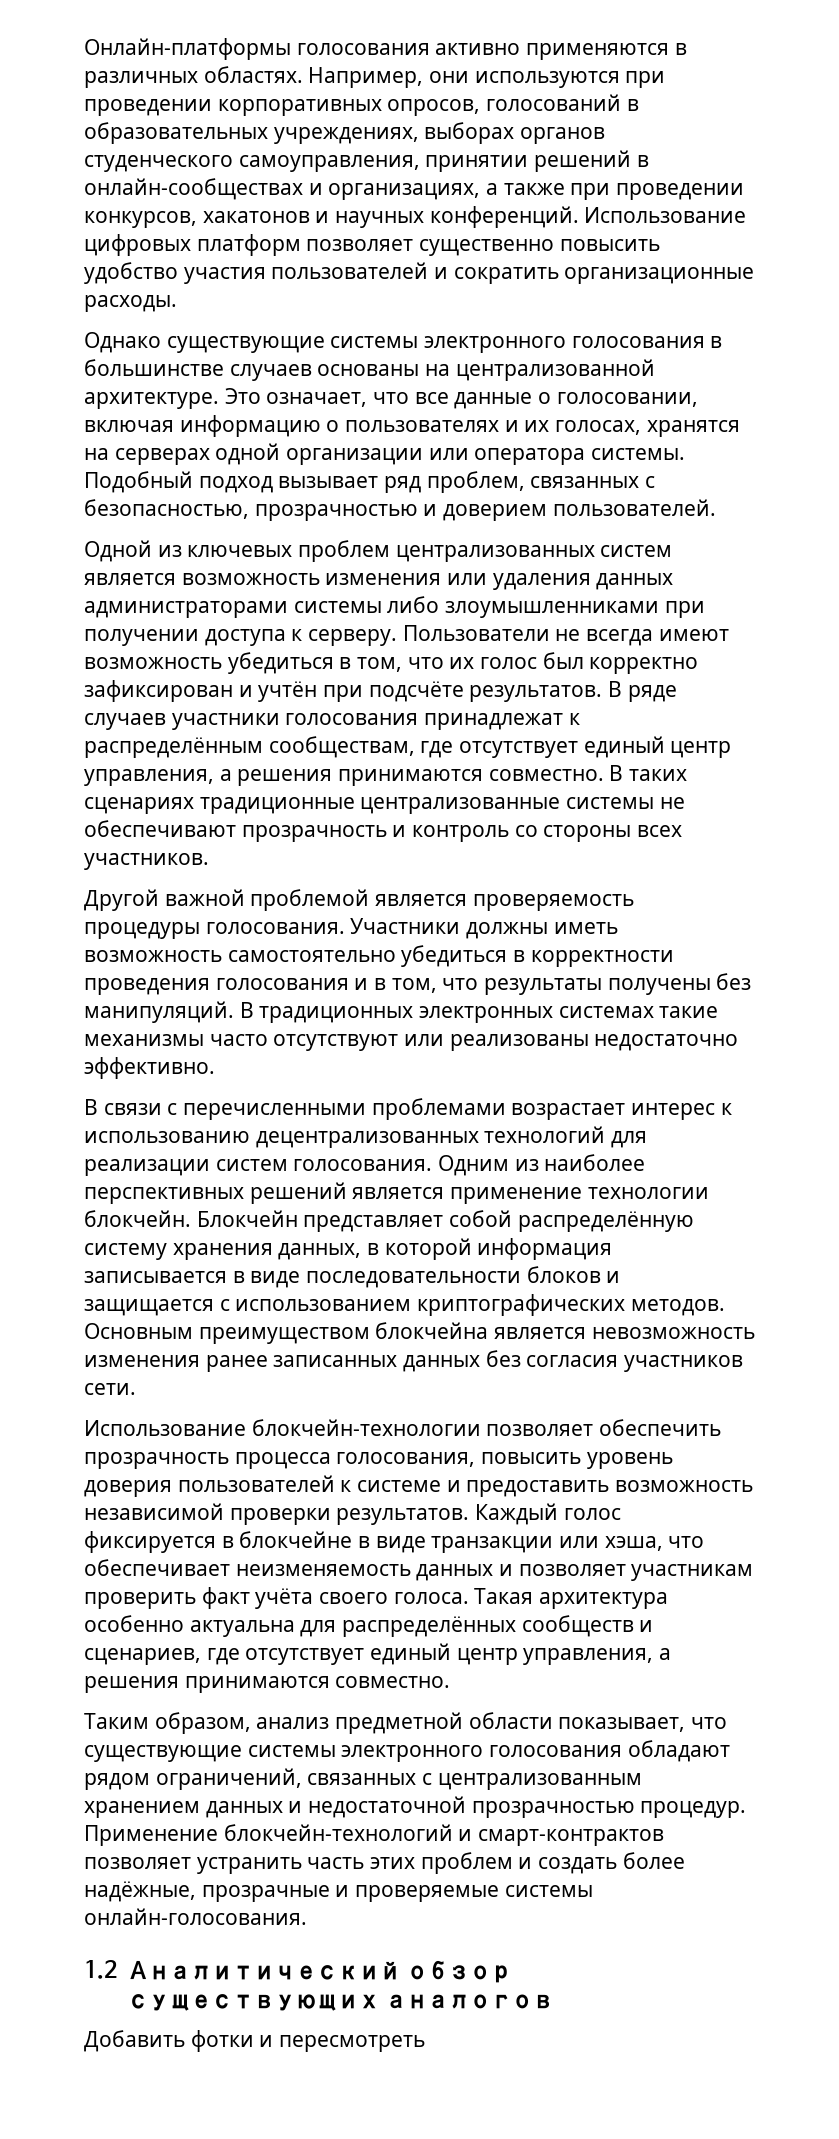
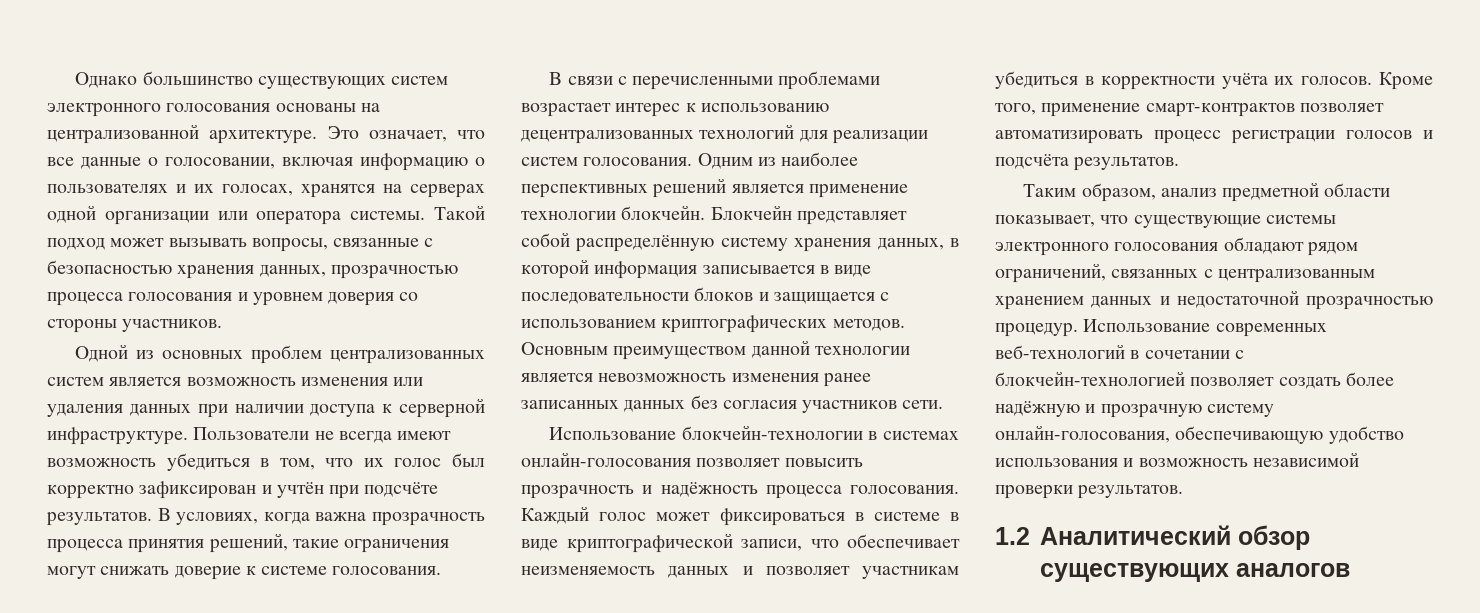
- Онлайн-платформы голосования активно применяются в различных областях. Например, они используются при проведении корпоративных опросов, голосований в образовательных учреждениях, выборах органов студенческого самоуправления, принятии решений в онлайн-сообществах и организациях, а также при проведении конкурсов, хакатонов и научных конференций. Использование цифровых платформ позволяет существенно повысить удобство участия пользователей и сократить организационные расходы.
- Однако существующие системы электронного голосования в большинстве случаев основаны на централизованной архитектуре.
+ Однако большинство существующих систем электронного голосования основаны на централизованной архитектуре.
- Подобный подход вызывает ряд проблем, связанных с безопасностью, прозрачностью и доверием пользователей.
+ Такой подход может вызывать вопросы, связанные с безопасностью хранения данных, прозрачностью процесса голосования и уровнем доверия со стороны участников.
- Одной из ключевых проблем централизованных систем является возможность изменения или удаления данных администраторами системы либо злоумышленниками при получении доступа к серверу.
+ Одной из основных проблем централизованных систем является возможность изменения или удаления данных при наличии доступа к серверной инфраструктуре.
- В ряде случаев участники голосования принадлежат к распределённым сообществам, где отсутствует единый центр управления, а решения принимаются совместно. В таких сценариях традиционные централизованные системы не обеспечивают прозрачность и контроль со стороны всех участников.
- Другой важной проблемой является проверяемость процедуры голосования. Участники должны иметь возможность самостоятельно убедиться в корректности проведения голосования и в том, что результаты получены без манипуляций. В традиционных электронных системах такие механизмы часто отсутствуют или реализованы недостаточно эффективно.
+ В условиях, когда важна прозрачность процесса принятия решений, такие ограничения могут снижать доверие к системе голосования.
- Основным преимуществом блокчейна является невозможность изменения ранее записанных данных без согласия участников сети.
+ Основным преимуществом данной технологии является невозможность изменения ранее записанных данных без согласия участников сети.
- Использование блокчейн-технологии позволяет обеспечить прозрачность процесса голосования, повысить уровень доверия пользователей к системе и предоставить возможность независимой проверки результатов. Каждый голос фиксируется в блокчейне в виде транзакции или хэша, что обеспечивает неизменяемость данных и позволяет участникам проверить факт учёта своего голоса. Такая архитектура особенно актуальна для распределённых сообществ и сценариев, где отсутствует единый центр управления, а решения принимаются совместно.
+ Использование блокчейн-технологии в системах онлайн-голосования позволяет повысить прозрачность и надёжность процесса голосования. Каждый голос может фиксироваться в системе в виде криптографической записи, что обеспечивает неизменяемость данных и позволяет участникам убедиться в корректности учёта их голосов. Кроме того, применение смарт-контрактов позволяет автоматизировать процесс регистрации голосов и подсчёта результатов.
- Применение блокчейн-технологий и смарт-контрактов позволяет устранить часть этих проблем и создать более надёжные, прозрачные и проверяемые системы онлайн-голосования.
+ Использование современных веб-технологий в сочетании с блокчейн-технологией позволяет создать более надёжную и прозрачную систему онлайн-голосования, обеспечивающую удобство использования и возможность независимой проверки результатов.
- Добавить фотки и пересмотреть

